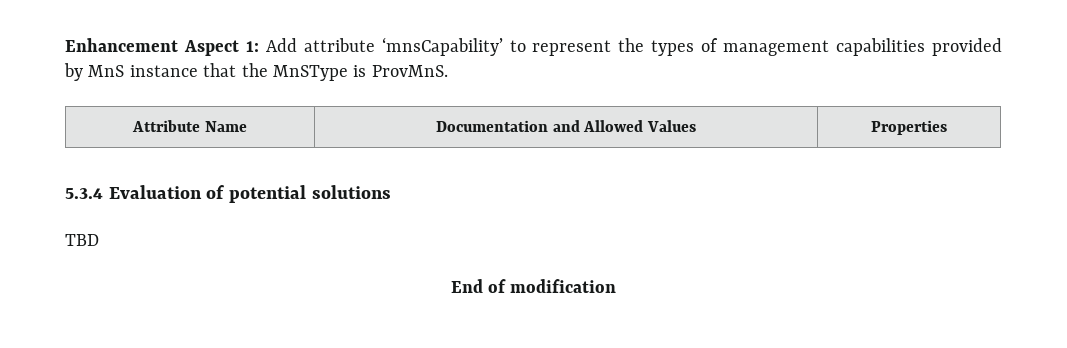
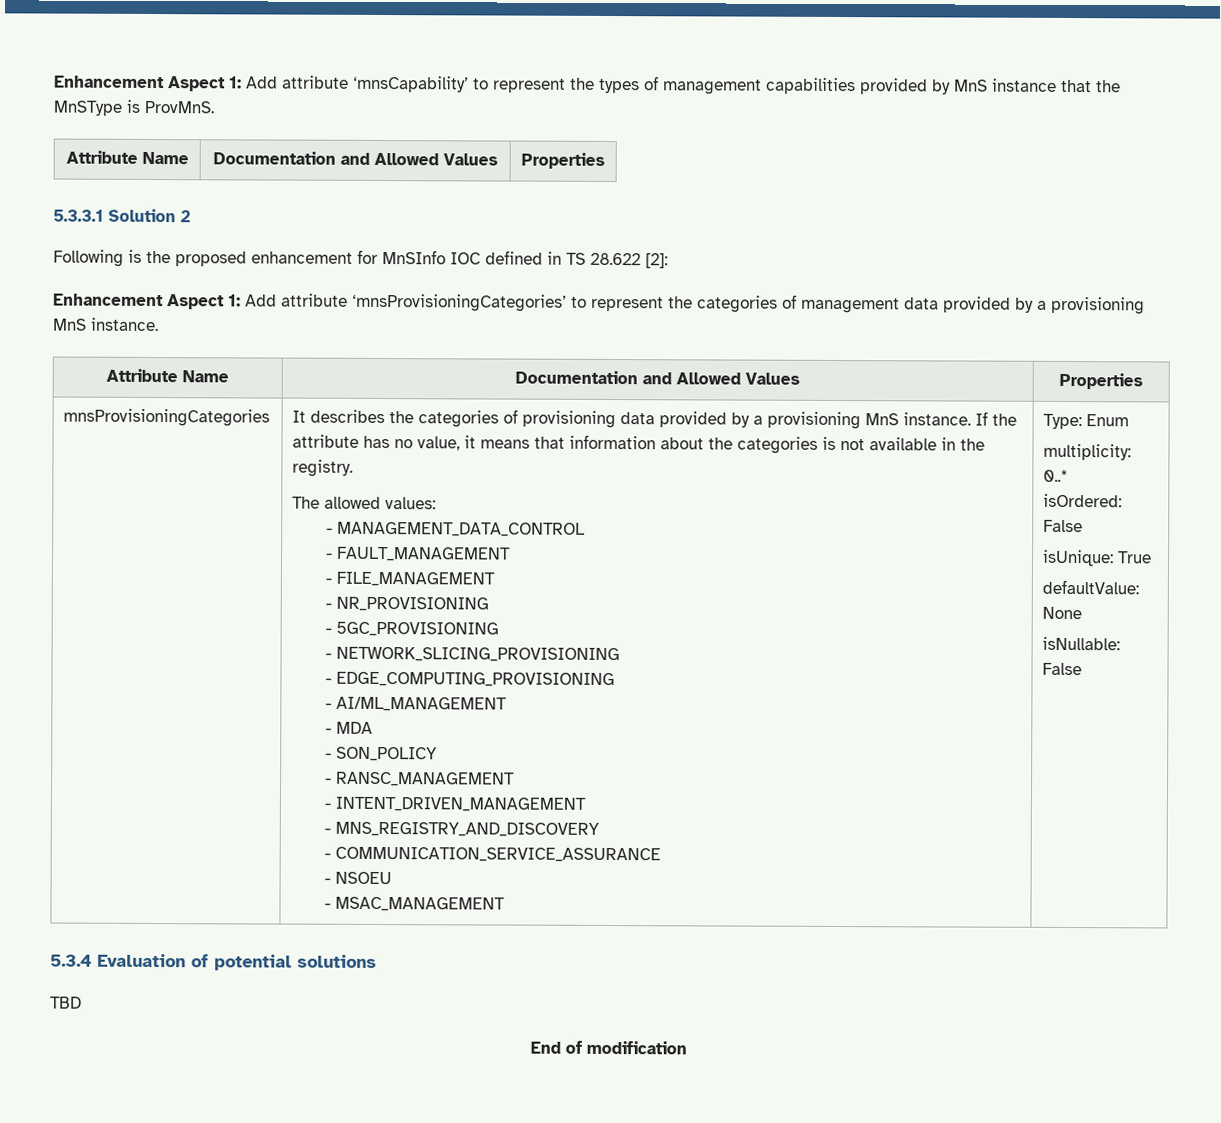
+ 5.3.3.1 Solution 2
+ Following is the proposed enhancement for MnSInfo IOC defined in TS 28.622 [2]:
+ Enhancement Aspect 1: Add attribute ‘mnsProvisioningCategories’ to represent the categories of management data provided by a provisioning MnS instance.
+ Attribute Name | Documentation and Allowed Values | Properties
+ mnsProvisioningCategories | It describes the categories of provisioning data provided by a provisioning MnS instance. If the attribute has no value, it means that information about the categories is not available in the registry.
+ The allowed values:
+ - MANAGEMENT_DATA_CONTROL
+ - FAULT_MANAGEMENT
+ - FILE_MANAGEMENT
+ - NR_PROVISIONING
+ - 5GC_PROVISIONING
+ - NETWORK_SLICING_PROVISIONING
+ - EDGE_COMPUTING_PROVISIONING
+ - AI/ML_MANAGEMENT
+ - MDA
+ - SON_POLICY
+ - RANSC_MANAGEMENT
+ - INTENT_DRIVEN_MANAGEMENT
+ - MNS_REGISTRY_AND_DISCOVERY
+ - COMMUNICATION_SERVICE_ASSURANCE
+ - NSOEU
+ - MSAC_MANAGEMENT | Type: Enum
+ multiplicity: 0..*
+ isOrdered: False
+ isUnique: True
+ defaultValue: None
+ isNullable: False

